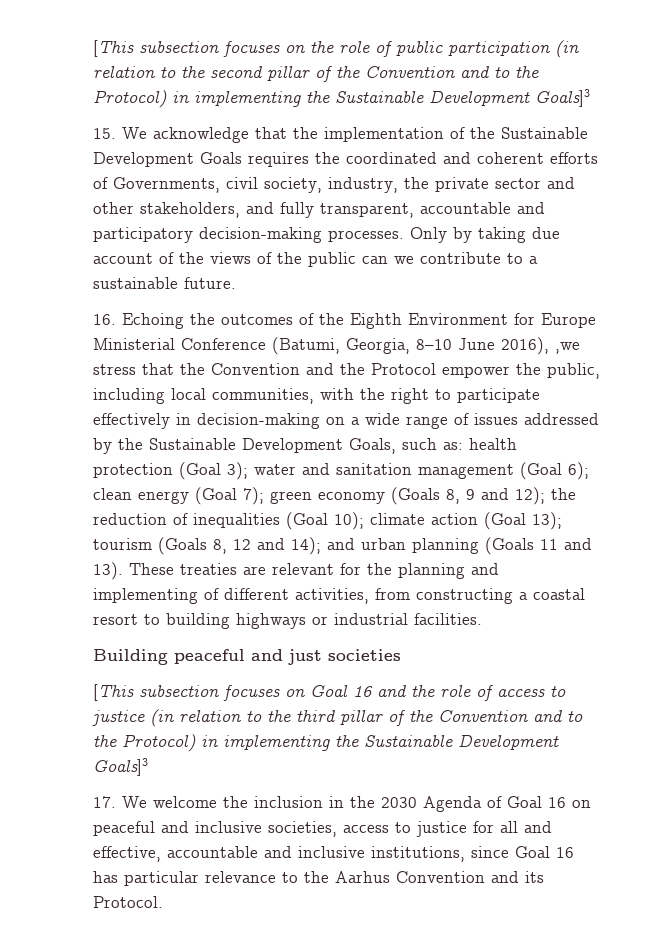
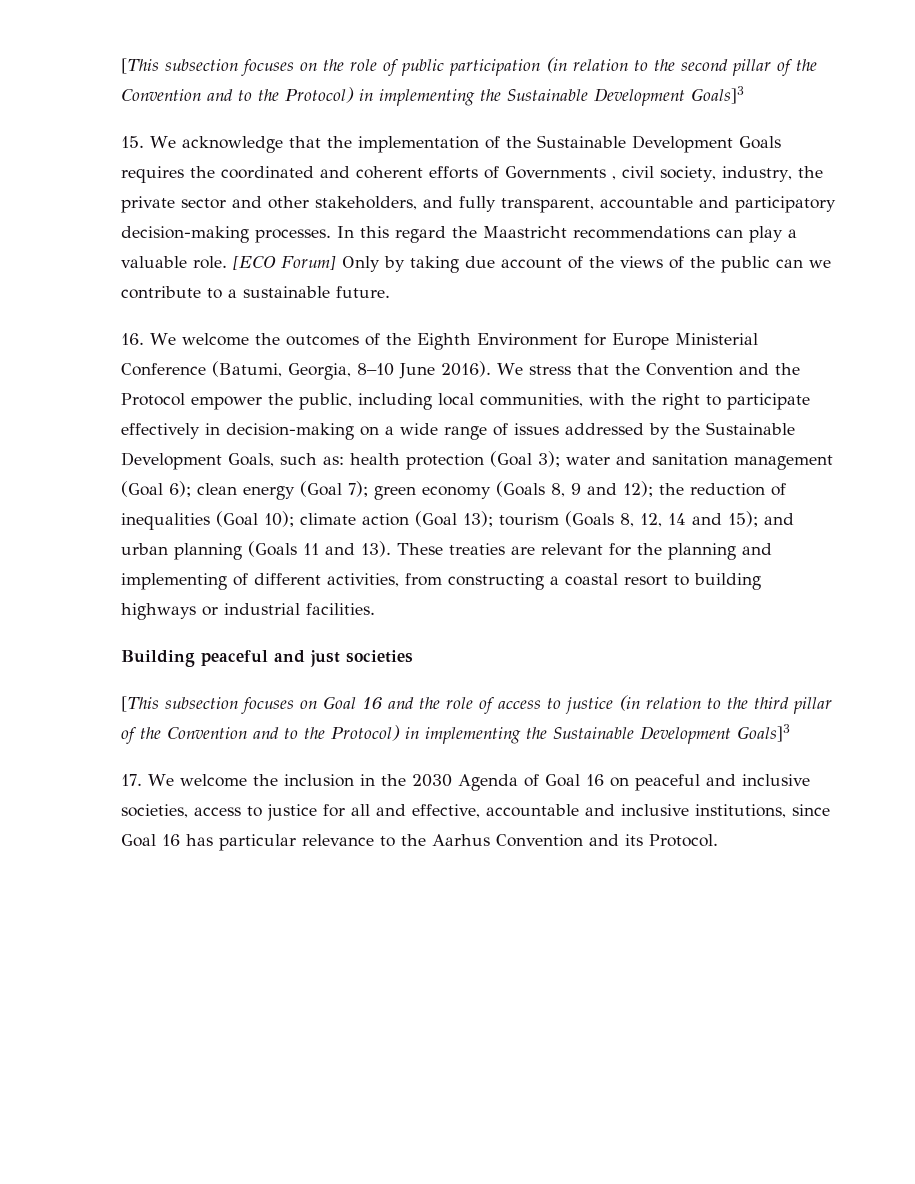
- 15. We acknowledge that the implementation of the Sustainable Development Goals requires the coordinated and coherent efforts of Governments, civil society, industry, the private sector and other stakeholders, and fully transparent, accountable and participatory decision-making processes.
+ 15. We acknowledge that the implementation of the Sustainable Development Goals requires the coordinated and coherent efforts of Governments , civil society, industry, the private sector and other stakeholders, and fully transparent, accountable and participatory decision-making processes.
- Only by taking due account of the views of the public can we contribute to a sustainable future.
+ In this regard the Maastricht recommendations can play a valuable role. [ECO Forum] Only by taking due account of the views of the public can we contribute to a sustainable future.
- 16. Echoing the outcomes of the Eighth Environment for Europe Ministerial Conference (Batumi, Georgia, 8–10 June 2016), ,we stress that the Convention and the Protocol empower the public, including local communities, with the right to participate effectively in decision-making on a wide range of issues addressed by the Sustainable Development Goals, such as:
+ 16. We welcome the outcomes of the Eighth Environment for Europe Ministerial Conference (Batumi, Georgia, 8–10 June 2016). We stress that the Convention and the Protocol empower the public, including local communities, with the right to participate effectively in decision-making on a wide range of issues addressed by the Sustainable Development Goals, such as:
- tourism (Goals 8, 12 and 14);
+ tourism (Goals 8, 12, 14 and 15);

